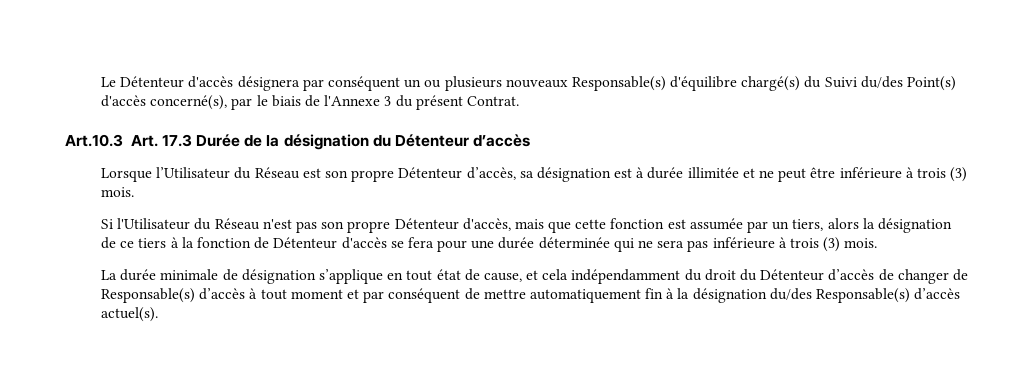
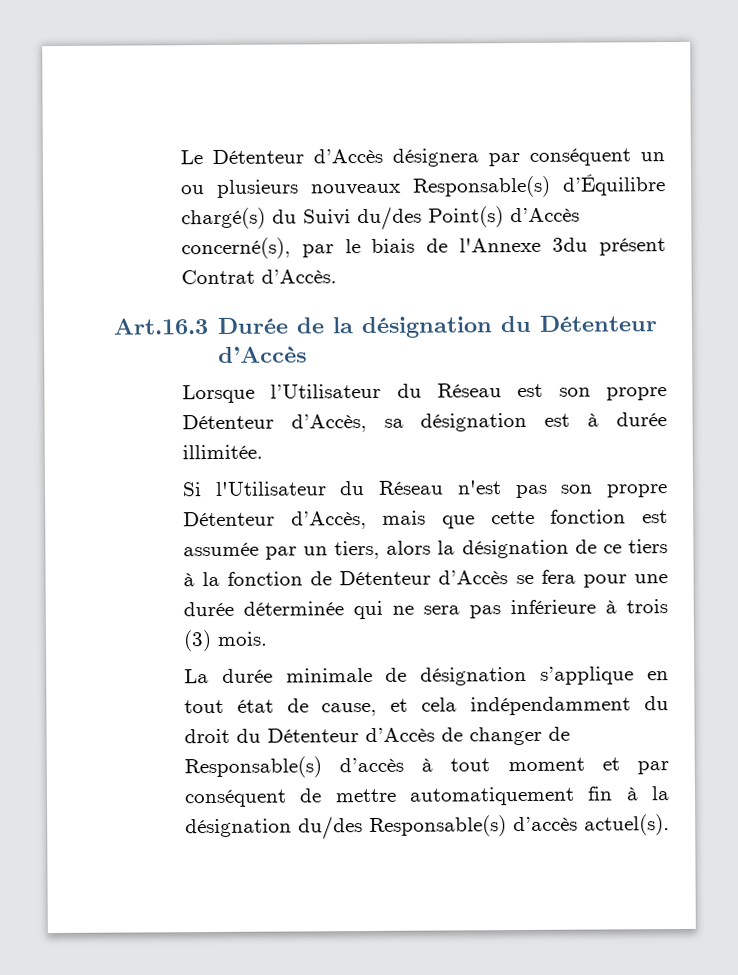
- Le Détenteur d'accès désignera par conséquent un ou plusieurs nouveaux Responsable(s) d'équilibre chargé(s) du Suivi du/des Point(s) d'accès concerné(s), par le biais de l'Annexe 3 du présent Contrat.
- Art.10.3 Art. 17.3 Durée de la désignation du Détenteur d’accès
+ Le Détenteur d’Accès désignera par conséquent un ou plusieurs nouveaux Responsable(s) d’Équilibre chargé(s) du Suivi du/des Point(s) d’Accès concerné(s), par le biais de l'Annexe 3du présent Contrat d’Accès.
+ Art.16.3 Durée de la désignation du Détenteur d’Accès
- Lorsque l’Utilisateur du Réseau est son propre Détenteur d’accès, sa désignation est à durée illimitée et ne peut être inférieure à trois (3) mois.
+ Lorsque l’Utilisateur du Réseau est son propre Détenteur d’Accès, sa désignation est à durée illimitée.
- Si l'Utilisateur du Réseau n'est pas son propre Détenteur d'accès, mais que cette fonction est assumée par un tiers, alors la désignation de ce tiers à la fonction de Détenteur d'accès se fera pour une durée déterminée qui ne sera pas inférieure à trois (3) mois.
+ Si l'Utilisateur du Réseau n'est pas son propre Détenteur d’Accès, mais que cette fonction est assumée par un tiers, alors la désignation de ce tiers à la fonction de Détenteur d’Accès se fera pour une durée déterminée qui ne sera pas inférieure à trois (3) mois.
- La durée minimale de désignation s’applique en tout état de cause, et cela indépendamment du droit du Détenteur d’accès de changer de Responsable(s) d’accès à tout moment et par conséquent de mettre automatiquement fin à la désignation du/des Responsable(s) d’accès actuel(s).
+ La durée minimale de désignation s’applique en tout état de cause, et cela indépendamment du droit du Détenteur d’Accès de changer de Responsable(s) d’accès à tout moment et par conséquent de mettre automatiquement fin à la désignation du/des Responsable(s) d’accès actuel(s).

